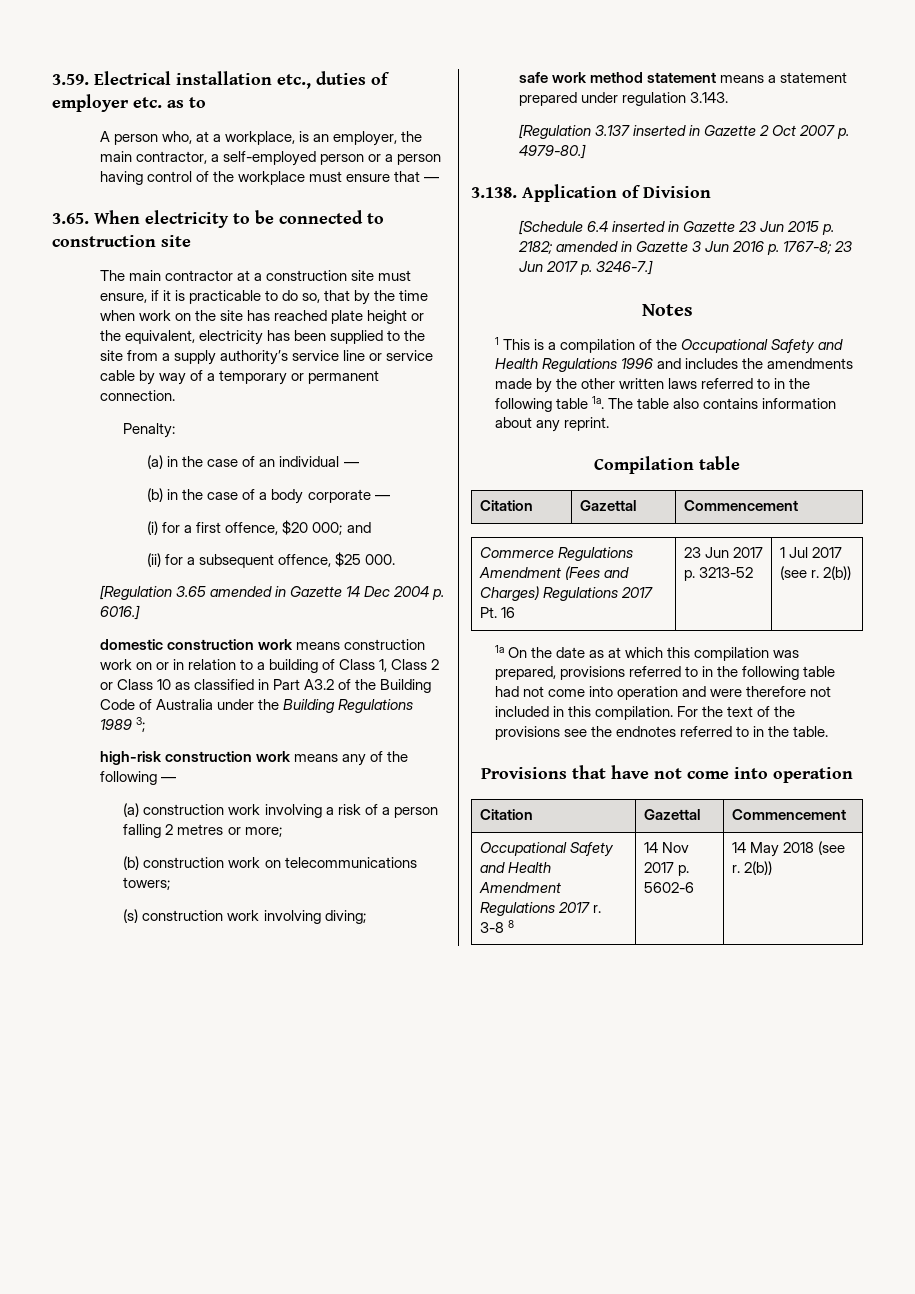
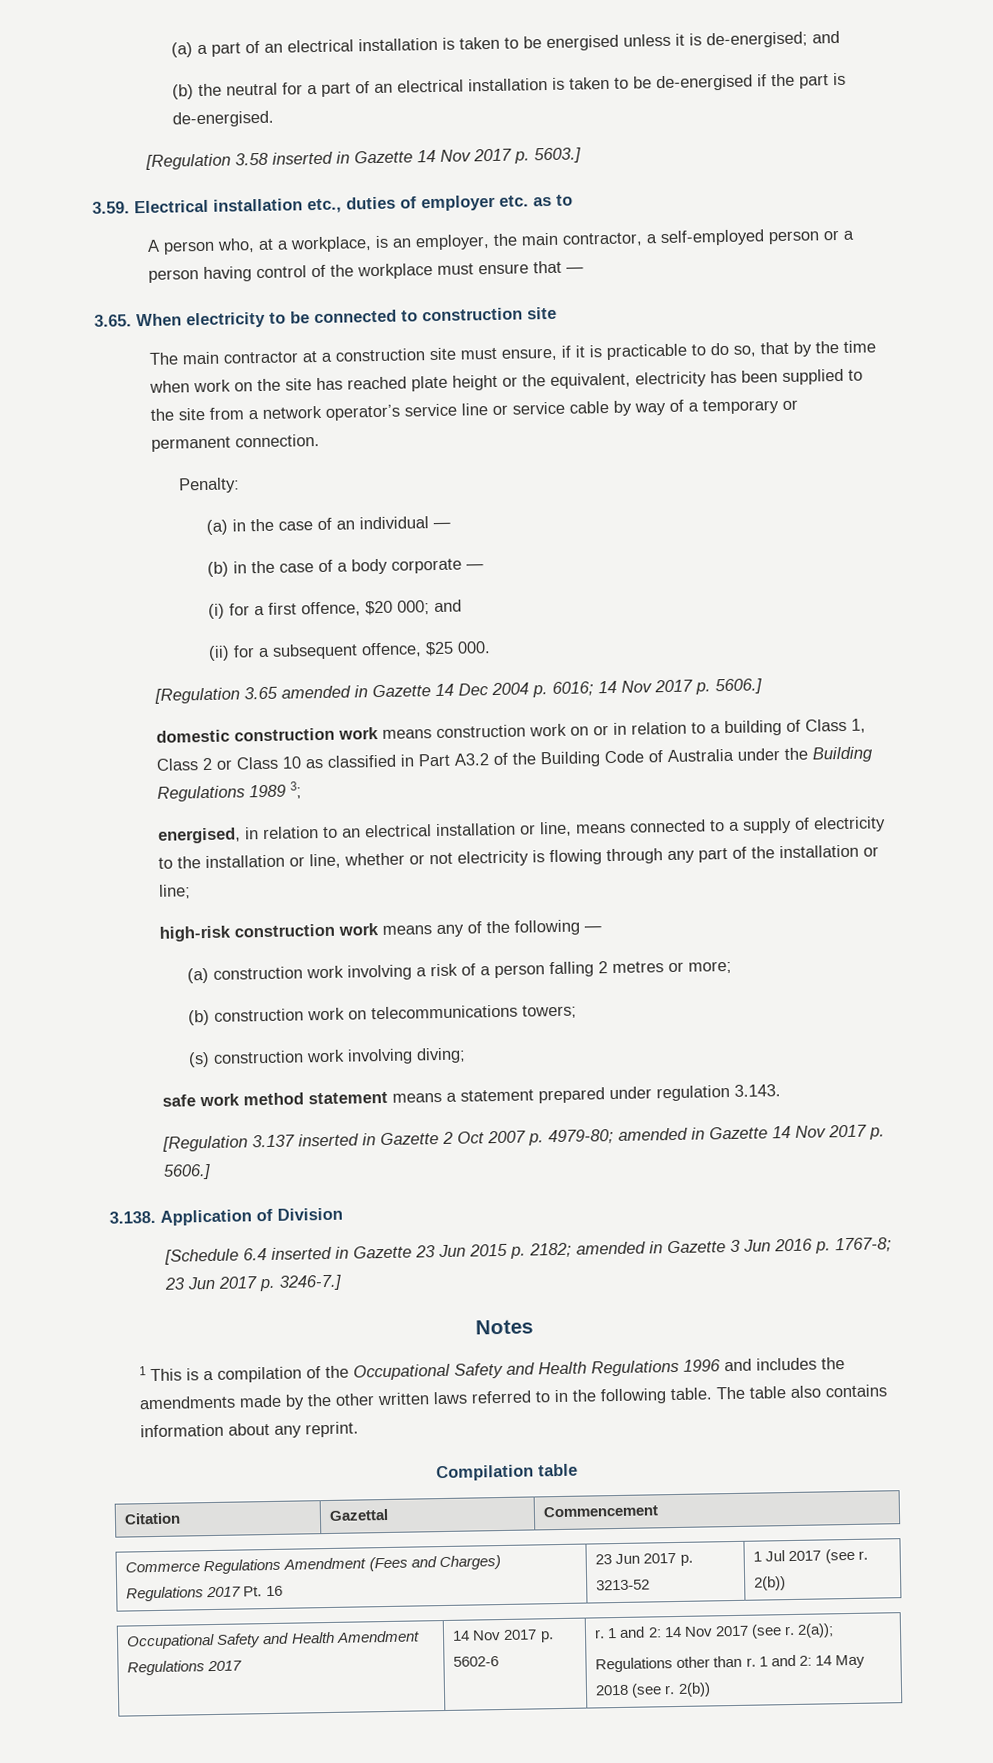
+ (a) a part of an electrical installation is taken to be energised unless it is de-energised; and
+ (b) the neutral for a part of an electrical installation is taken to be de-energised if the part is de-energised.
+ [Regulation 3.58 inserted in Gazette 14 Nov 2017 p. 5603.]
- The main contractor at a construction site must ensure, if it is practicable to do so, that by the time when work on the site has reached plate height or the equivalent, electricity has been supplied to the site from a supply authority’s service line or service cable by way of a temporary or permanent connection.
+ The main contractor at a construction site must ensure, if it is practicable to do so, that by the time when work on the site has reached plate height or the equivalent, electricity has been supplied to the site from a network operator’s service line or service cable by way of a temporary or permanent connection.
- [Regulation 3.65 amended in Gazette 14 Dec 2004 p. 6016.]
+ [Regulation 3.65 amended in Gazette 14 Dec 2004 p. 6016; 14 Nov 2017 p. 5606.]
+ energised, in relation to an electrical installation or line, means connected to a supply of electricity to the installation or line, whether or not electricity is flowing through any part of the installation or line;
- [Regulation 3.137 inserted in Gazette 2 Oct 2007 p. 4979-80.]
+ [Regulation 3.137 inserted in Gazette 2 Oct 2007 p. 4979-80; amended in Gazette 14 Nov 2017 p. 5606.]
- 1 This is a compilation of the Occupational Safety and Health Regulations 1996 and includes the amendments made by the other written laws referred to in the following table 1a.
+ 1 This is a compilation of the Occupational Safety and Health Regulations 1996 and includes the amendments made by the other written laws referred to in the following table.
- 1a On the date as at which this compilation was prepared, provisions referred to in the following table had not come into operation and were therefore not included in this compilation. For the text of the provisions see the endnotes referred to in the table.
- Provisions that have not come into operation
- Citation | Gazettal | Commencement
- Occupational Safety and Health Amendment Regulations 2017 r. 3-8 8 | 14 Nov 2017 p. 5602-6 | 14 May 2018 (see r. 2(b))
+ Occupational Safety and Health Amendment Regulations 2017 | 14 Nov 2017 p. 5602-6 | r. 1 and 2: 14 Nov 2017 (see r. 2(a));
+ Regulations other than r. 1 and 2: 14 May 2018 (see r. 2(b))

